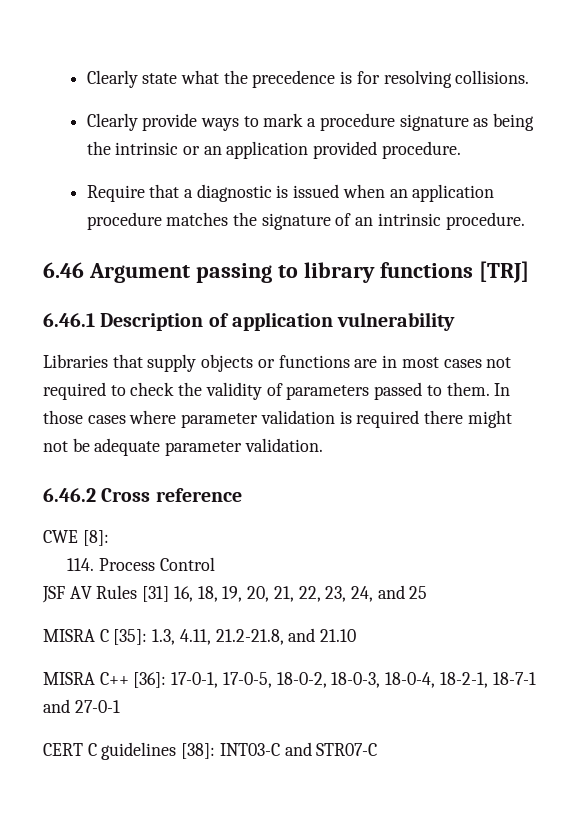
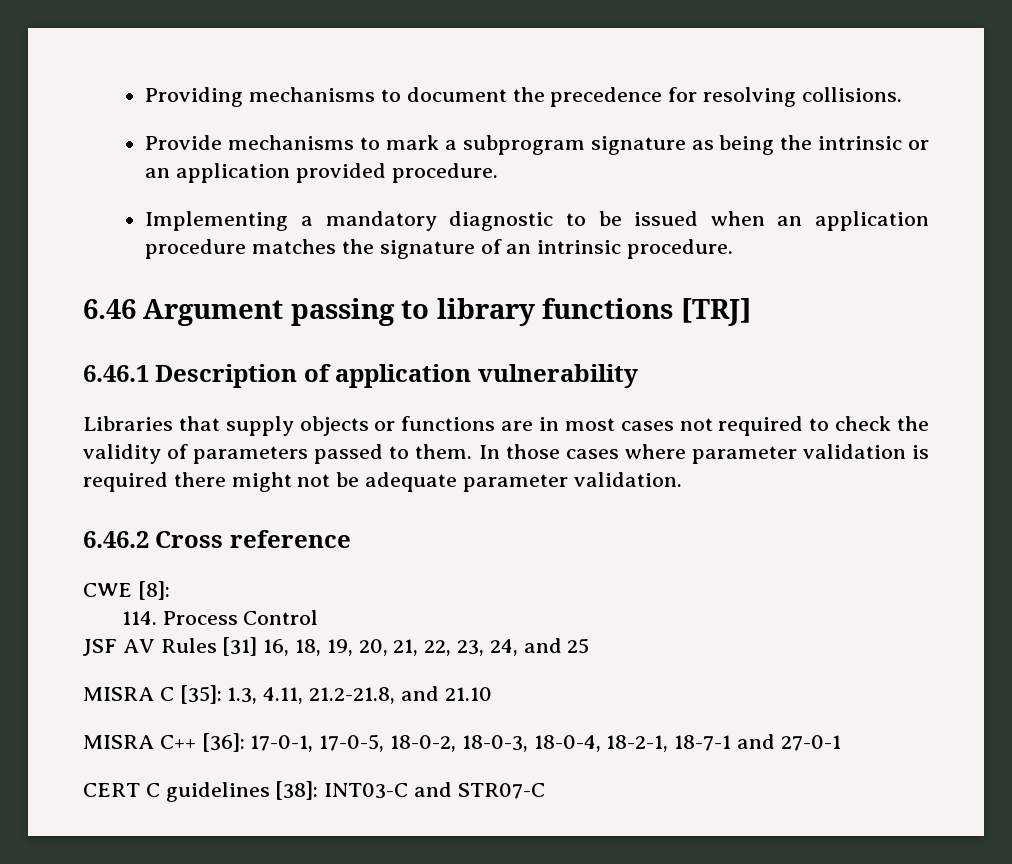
- Clearly state what the precedence is for resolving collisions.
+ Providing mechanisms to document the precedence for resolving collisions.
- Clearly provide ways to mark a procedure signature as being the intrinsic or an application provided procedure.
+ Provide mechanisms to mark a subprogram signature as being the intrinsic or an application provided procedure.
- Require that a diagnostic is issued when an application procedure matches the signature of an intrinsic procedure.
+ Implementing a mandatory diagnostic to be issued when an application procedure matches the signature of an intrinsic procedure.

